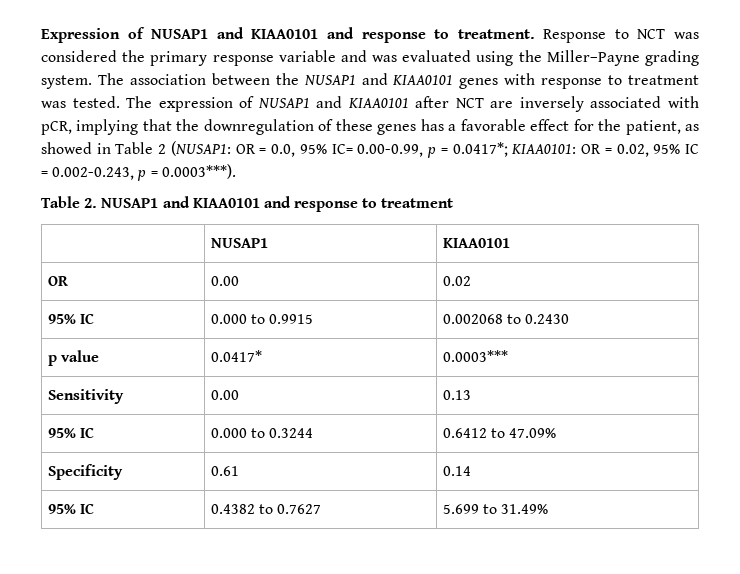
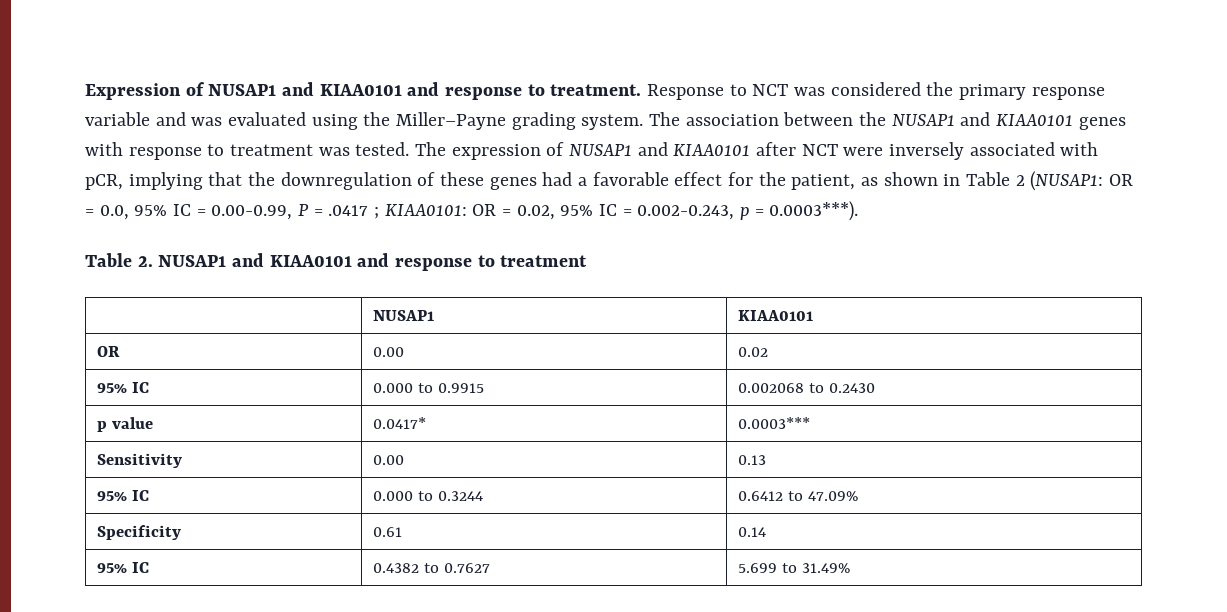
- The expression of NUSAP1 and KIAA0101 after NCT are inversely associated with pCR, implying that the downregulation of these genes has a favorable effect for the patient, as showed in Table 2 (NUSAP1: OR = 0.0, 95% IC= 0.00-0.99, p = 0.0417*; KIAA0101: OR = 0.02, 95% IC = 0.002-0.243, p = 0.0003***).
+ The expression of NUSAP1 and KIAA0101 after NCT were inversely associated with pCR, implying that the downregulation of these genes had a favorable effect for the patient, as shown in Table 2 (NUSAP1: OR = 0.0, 95% IC = 0.00-0.99, P = .0417 ; KIAA0101: OR = 0.02, 95% IC = 0.002-0.243, p = 0.0003***).

